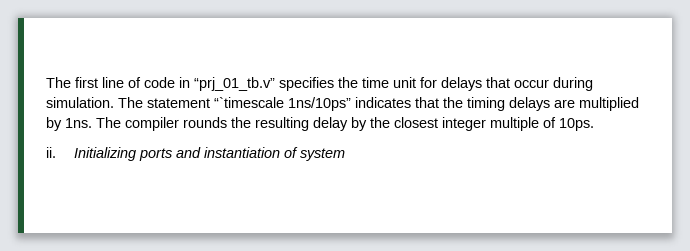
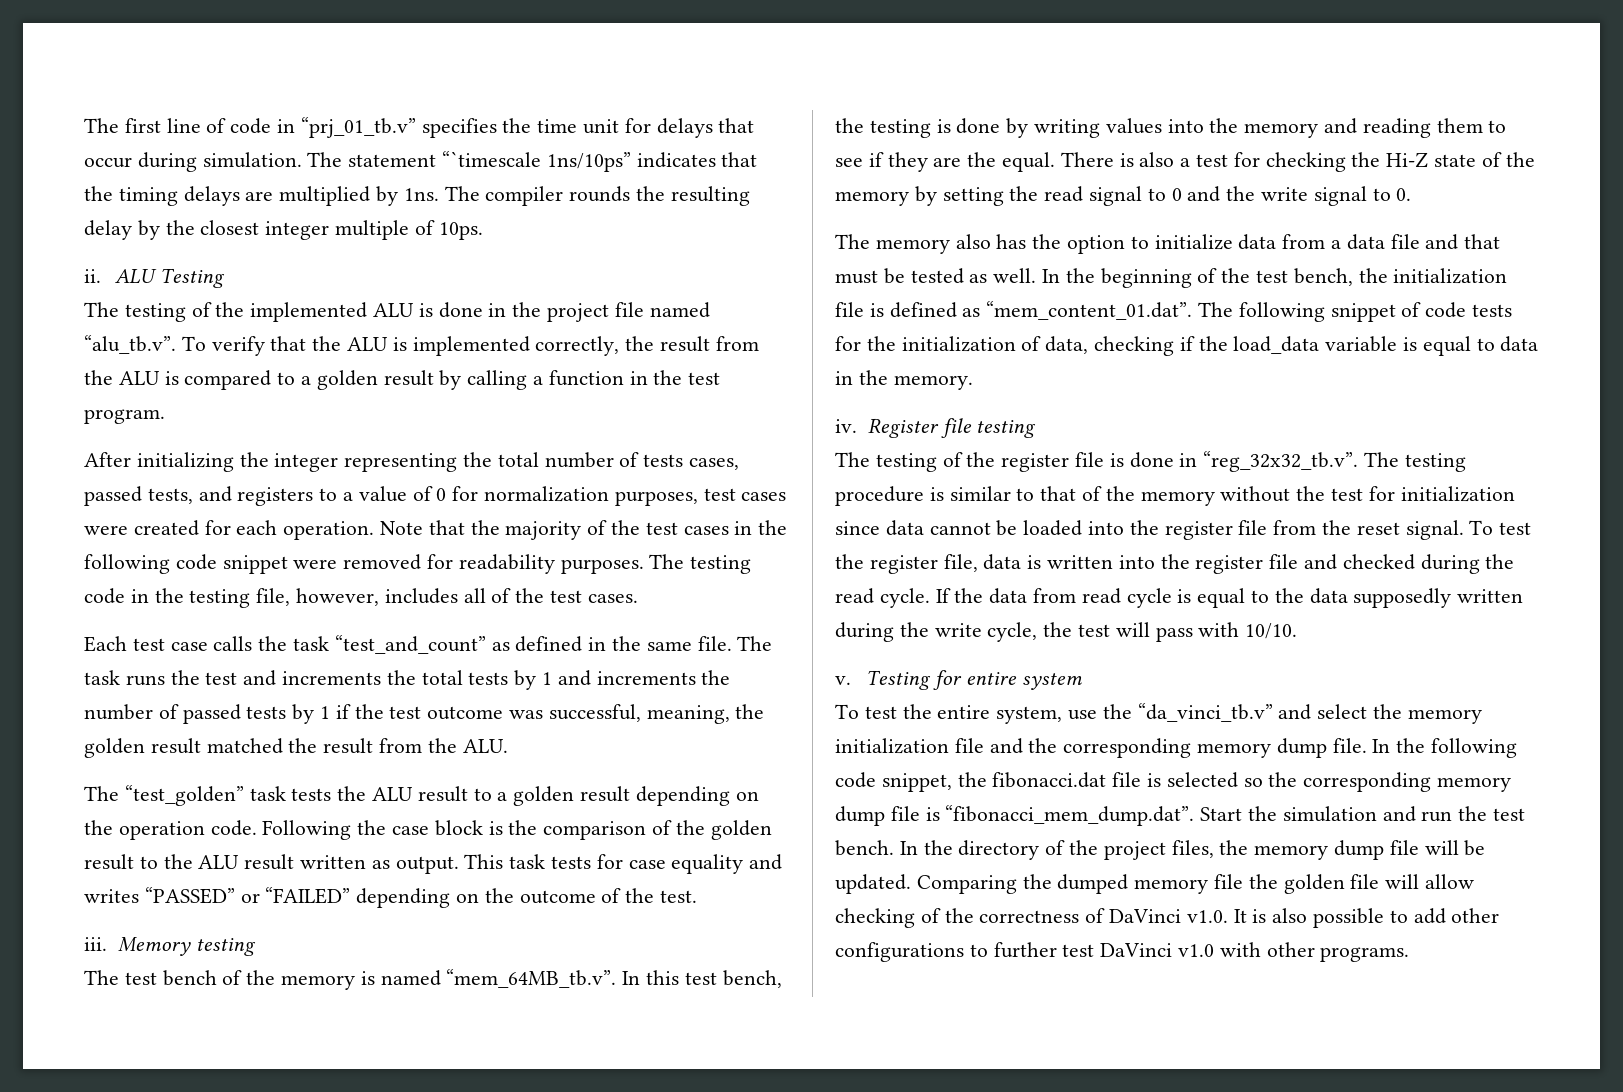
- Initializing ports and instantiation of system
+ ALU Testing
+ The testing of the implemented ALU is done in the project file named “alu_tb.v”. To verify that the ALU is implemented correctly, the result from the ALU is compared to a golden result by calling a function in the test program.
+ After initializing the integer representing the total number of tests cases, passed tests, and registers to a value of 0 for normalization purposes, test cases were created for each operation. Note that the majority of the test cases in the following code snippet were removed for readability purposes. The testing code in the testing file, however, includes all of the test cases.
+ Each test case calls the task “test_and_count” as defined in the same file. The task runs the test and increments the total tests by 1 and increments the number of passed tests by 1 if the test outcome was successful, meaning, the golden result matched the result from the ALU.
+ The “test_golden” task tests the ALU result to a golden result depending on the operation code. Following the case block is the comparison of the golden result to the ALU result written as output. This task tests for case equality and writes “PASSED” or “FAILED” depending on the outcome of the test.
+ iii. Memory testing
+ The test bench of the memory is named “mem_64MB_tb.v”. In this test bench, the testing is done by writing values into the memory and reading them to see if they are the equal. There is also a test for checking the Hi-Z state of the memory by setting the read signal to 0 and the write signal to 0.
+ The memory also has the option to initialize data from a data file and that must be tested as well. In the beginning of the test bench, the initialization file is defined as “mem_content_01.dat”. The following snippet of code tests for the initialization of data, checking if the load_data variable is equal to data in the memory.
+ iv. Register file testing
+ The testing of the register file is done in “reg_32x32_tb.v”. The testing procedure is similar to that of the memory without the test for initialization since data cannot be loaded into the register file from the reset signal. To test the register file, data is written into the register file and checked during the read cycle. If the data from read cycle is equal to the data supposedly written during the write cycle, the test will pass with 10/10.
+ v. Testing for entire system
+ To test the entire system, use the “da_vinci_tb.v” and select the memory initialization file and the corresponding memory dump file. In the following code snippet, the fibonacci.dat file is selected so the corresponding memory dump file is “fibonacci_mem_dump.dat”. Start the simulation and run the test bench. In the directory of the project files, the memory dump file will be updated. Comparing the dumped memory file the golden file will allow checking of the correctness of DaVinci v1.0. It is also possible to add other configurations to further test DaVinci v1.0 with other programs.

